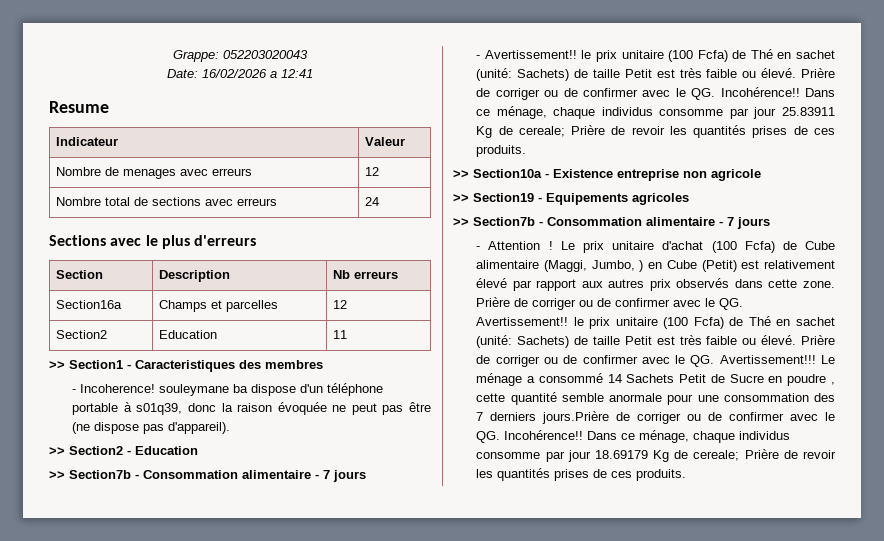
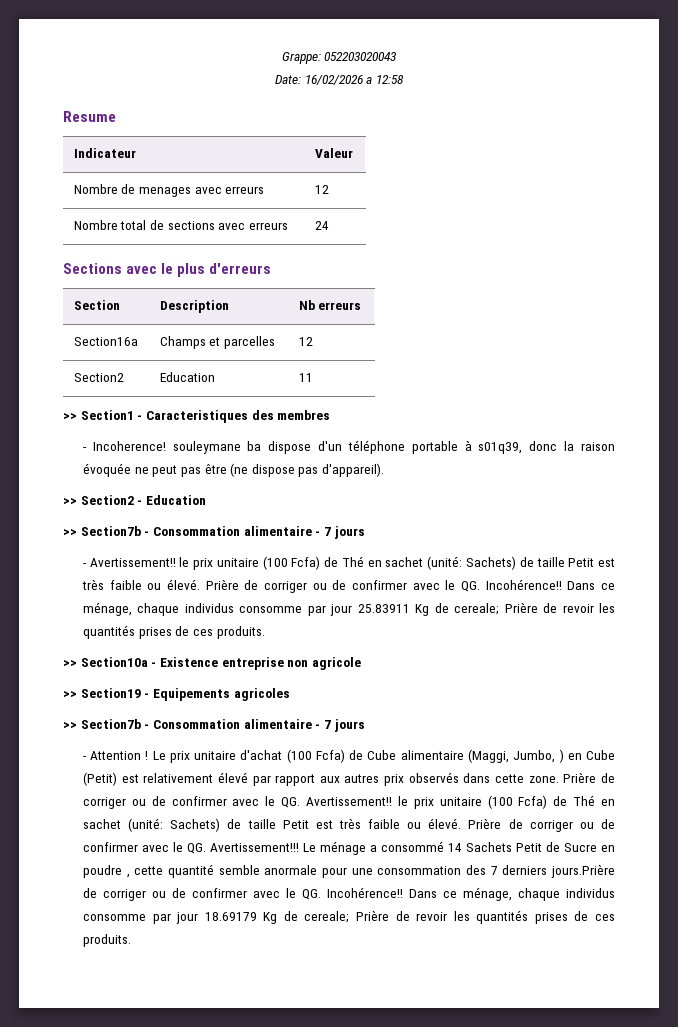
- Date: 16/02/2026 a 12:41
+ Date: 16/02/2026 a 12:58

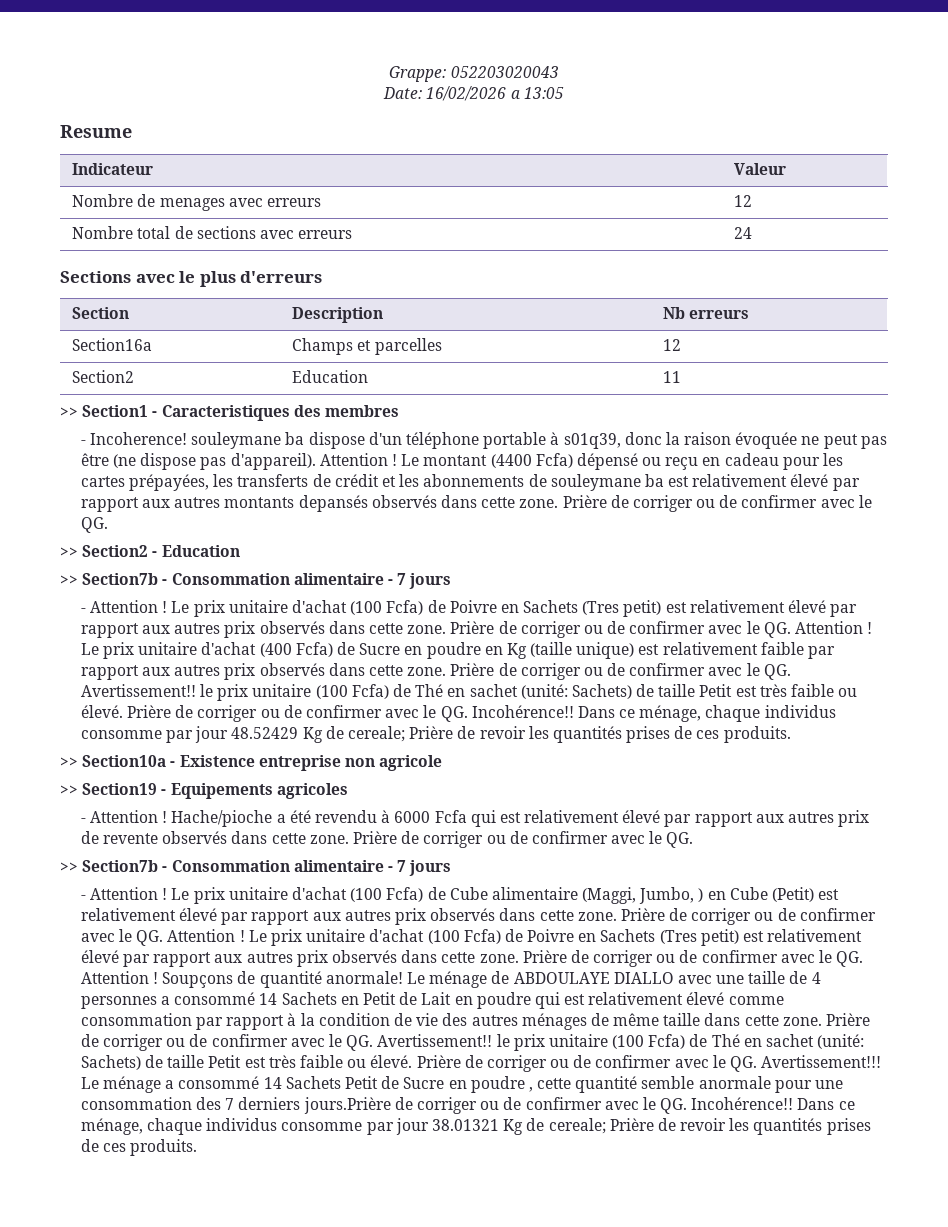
- Date: 16/02/2026 a 12:58
+ Date: 16/02/2026 a 13:05
+ Attention ! Le montant (4400 Fcfa) dépensé ou reçu en cadeau pour les cartes prépayées, les transferts de crédit et les abonnements de souleymane ba est relativement élevé par rapport aux autres montants depansés observés dans cette zone. Prière de corriger ou de confirmer avec le QG.
- - Avertissement!! le prix unitaire (100 Fcfa) de Thé en sachet (unité: Sachets) de taille Petit est très faible ou élevé.
+ - Attention ! Le prix unitaire d'achat (100 Fcfa) de Poivre en Sachets (Tres petit) est relativement élevé par rapport aux autres prix observés dans cette zone. Prière de corriger ou de confirmer avec le QG. Attention ! Le prix unitaire d'achat (400 Fcfa) de Sucre en poudre en Kg (taille unique) est relativement faible par rapport aux autres prix observés dans cette zone. Prière de corriger ou de confirmer avec le QG. Avertissement!! le prix unitaire (100 Fcfa) de Thé en sachet (unité: Sachets) de taille Petit est très faible ou élevé.
- Dans ce ménage, chaque individus consomme par jour 25.83911 Kg de cereale; Prière de revoir les quantités prises de ces produits.
+ Dans ce ménage, chaque individus consomme par jour 48.52429 Kg de cereale; Prière de revoir les quantités prises de ces produits.
+ - Attention ! Hache/pioche a été revendu à 6000 Fcfa qui est relativement élevé par rapport aux autres prix de revente observés dans cette zone. Prière de corriger ou de confirmer avec le QG.
- Prière de corriger ou de confirmer avec le QG. Avertissement!! le prix unitaire (100 Fcfa) de Thé en sachet (unité: Sachets) de taille Petit est très faible ou élevé.
+ Prière de corriger ou de confirmer avec le QG. Attention ! Le prix unitaire d'achat (100 Fcfa) de Poivre en Sachets (Tres petit) est relativement élevé par rapport aux autres prix observés dans cette zone. Prière de corriger ou de confirmer avec le QG. Attention ! Soupçons de quantité anormale! Le ménage de ABDOULAYE DIALLO avec une taille de 4 personnes a consommé 14 Sachets en Petit de Lait en poudre qui est relativement élevé comme consommation par rapport à la condition de vie des autres ménages de même taille dans cette zone. Prière de corriger ou de confirmer avec le QG. Avertissement!! le prix unitaire (100 Fcfa) de Thé en sachet (unité: Sachets) de taille Petit est très faible ou élevé.
- Dans ce ménage, chaque individus consomme par jour 18.69179 Kg de cereale; Prière de revoir les quantités prises de ces produits.
+ Dans ce ménage, chaque individus consomme par jour 38.01321 Kg de cereale; Prière de revoir les quantités prises de ces produits.

